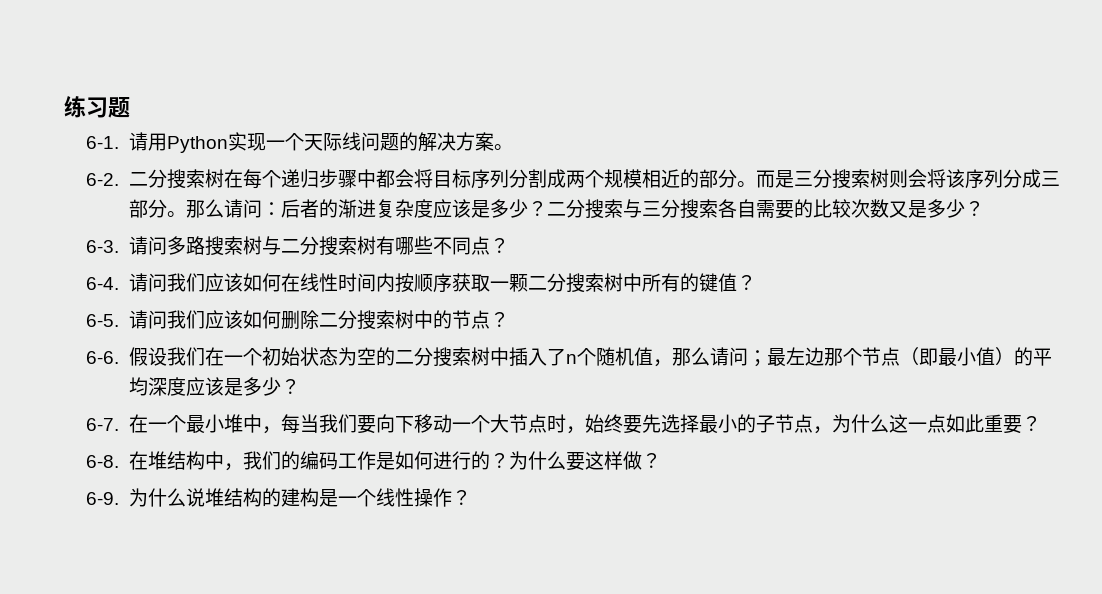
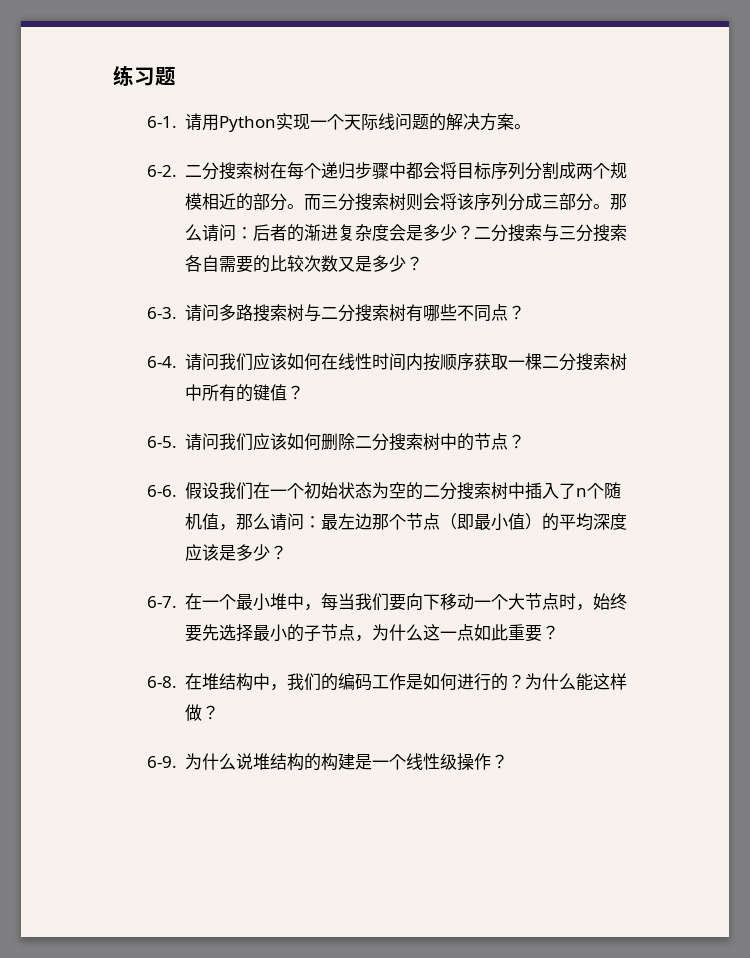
- 而是三分搜索树则会将该序列分成三部分。
+ 而三分搜索树则会将该序列分成三部分。
- 那么请问：后者的渐进复杂度应该是多少？
+ 那么请问：后者的渐进复杂度会是多少？
- 请问我们应该如何在线性时间内按顺序获取一颗二分搜索树中所有的键值？
+ 请问我们应该如何在线性时间内按顺序获取一棵二分搜索树中所有的键值？
- 假设我们在一个初始状态为空的二分搜索树中插入了n个随机值，那么请问；最左边那个节点（即最小值）的平均深度应该是多少？
+ 假设我们在一个初始状态为空的二分搜索树中插入了n个随机值，那么请问：最左边那个节点（即最小值）的平均深度应该是多少？
- 为什么要这样做？
+ 为什么能这样做？
- 为什么说堆结构的建构是一个线性操作？
+ 为什么说堆结构的构建是一个线性级操作？

